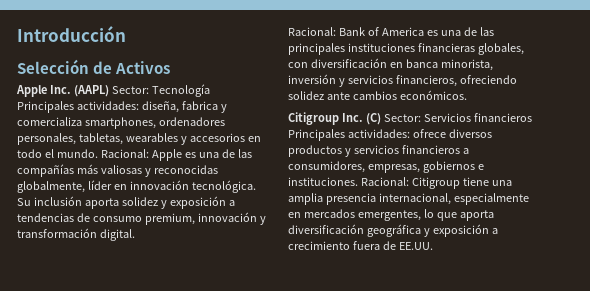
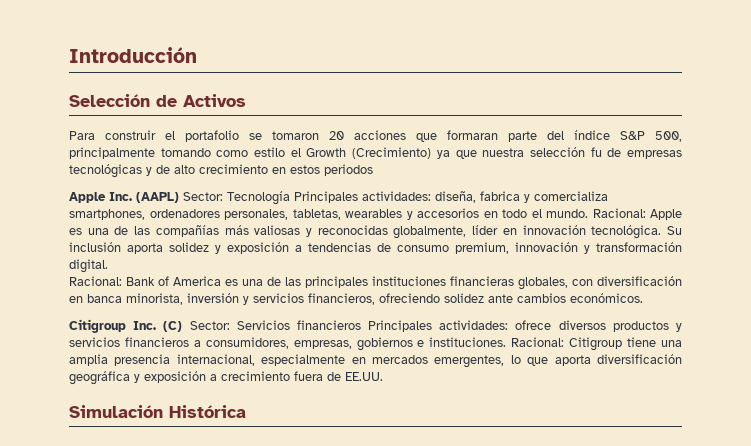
+ Para construir el portafolio se tomaron 20 acciones que formaran parte del índice S&P 500, principalmente tomando como estilo el Growth (Crecimiento) ya que nuestra selección fu de empresas tecnológicas y de alto crecimiento en estos periodos
+ Simulación Histórica

